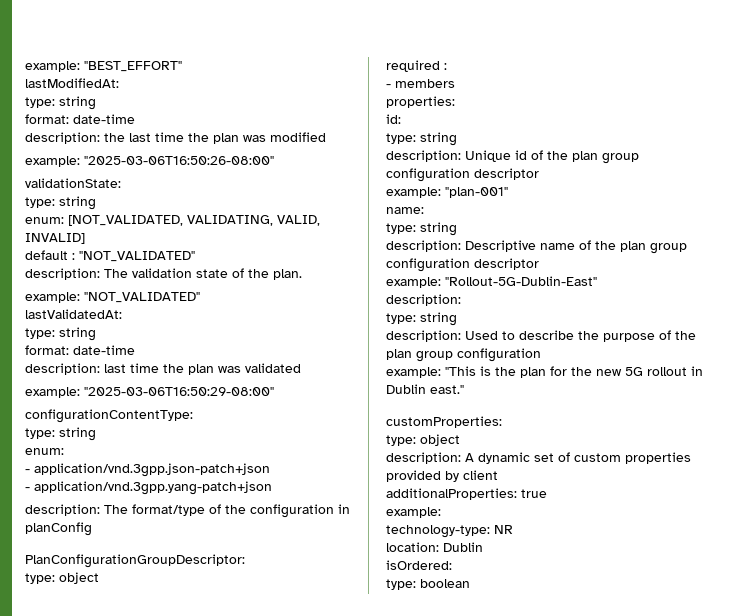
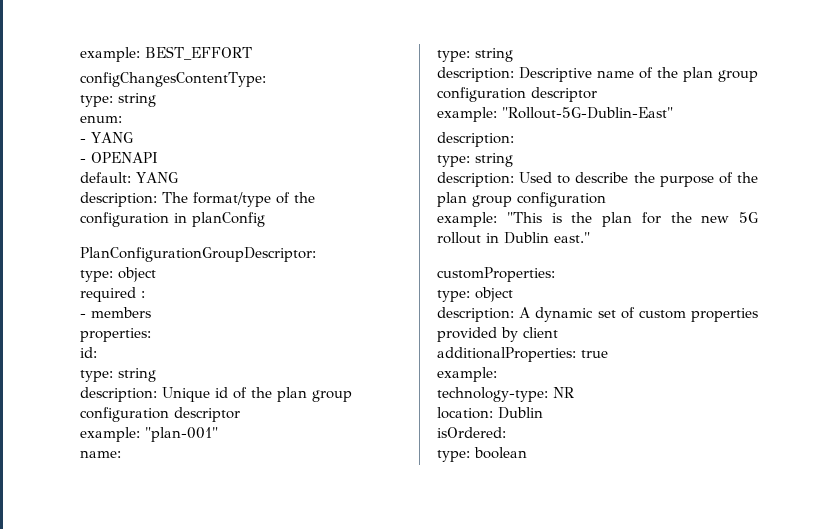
- example: "BEST_EFFORT"
- lastModifiedAt:
- type: string
- format: date-time
- description: the last time the plan was modified
- example: "2025-03-06T16:50:26-08:00"
- validationState:
- type: string
- enum: [NOT_VALIDATED, VALIDATING, VALID, INVALID]
- default : "NOT_VALIDATED"
- description: The validation state of the plan.
- example: "NOT_VALIDATED"
- lastValidatedAt:
- type: string
- format: date-time
- description: last time the plan was validated
- example: "2025-03-06T16:50:29-08:00"
- configurationContentType:
+ example: BEST_EFFORT
+ configChangesContentType:
- - application/vnd.3gpp.json-patch+json
- - application/vnd.3gpp.yang-patch+json
+ - YANG
+ - OPENAPI
+ default: YANG

